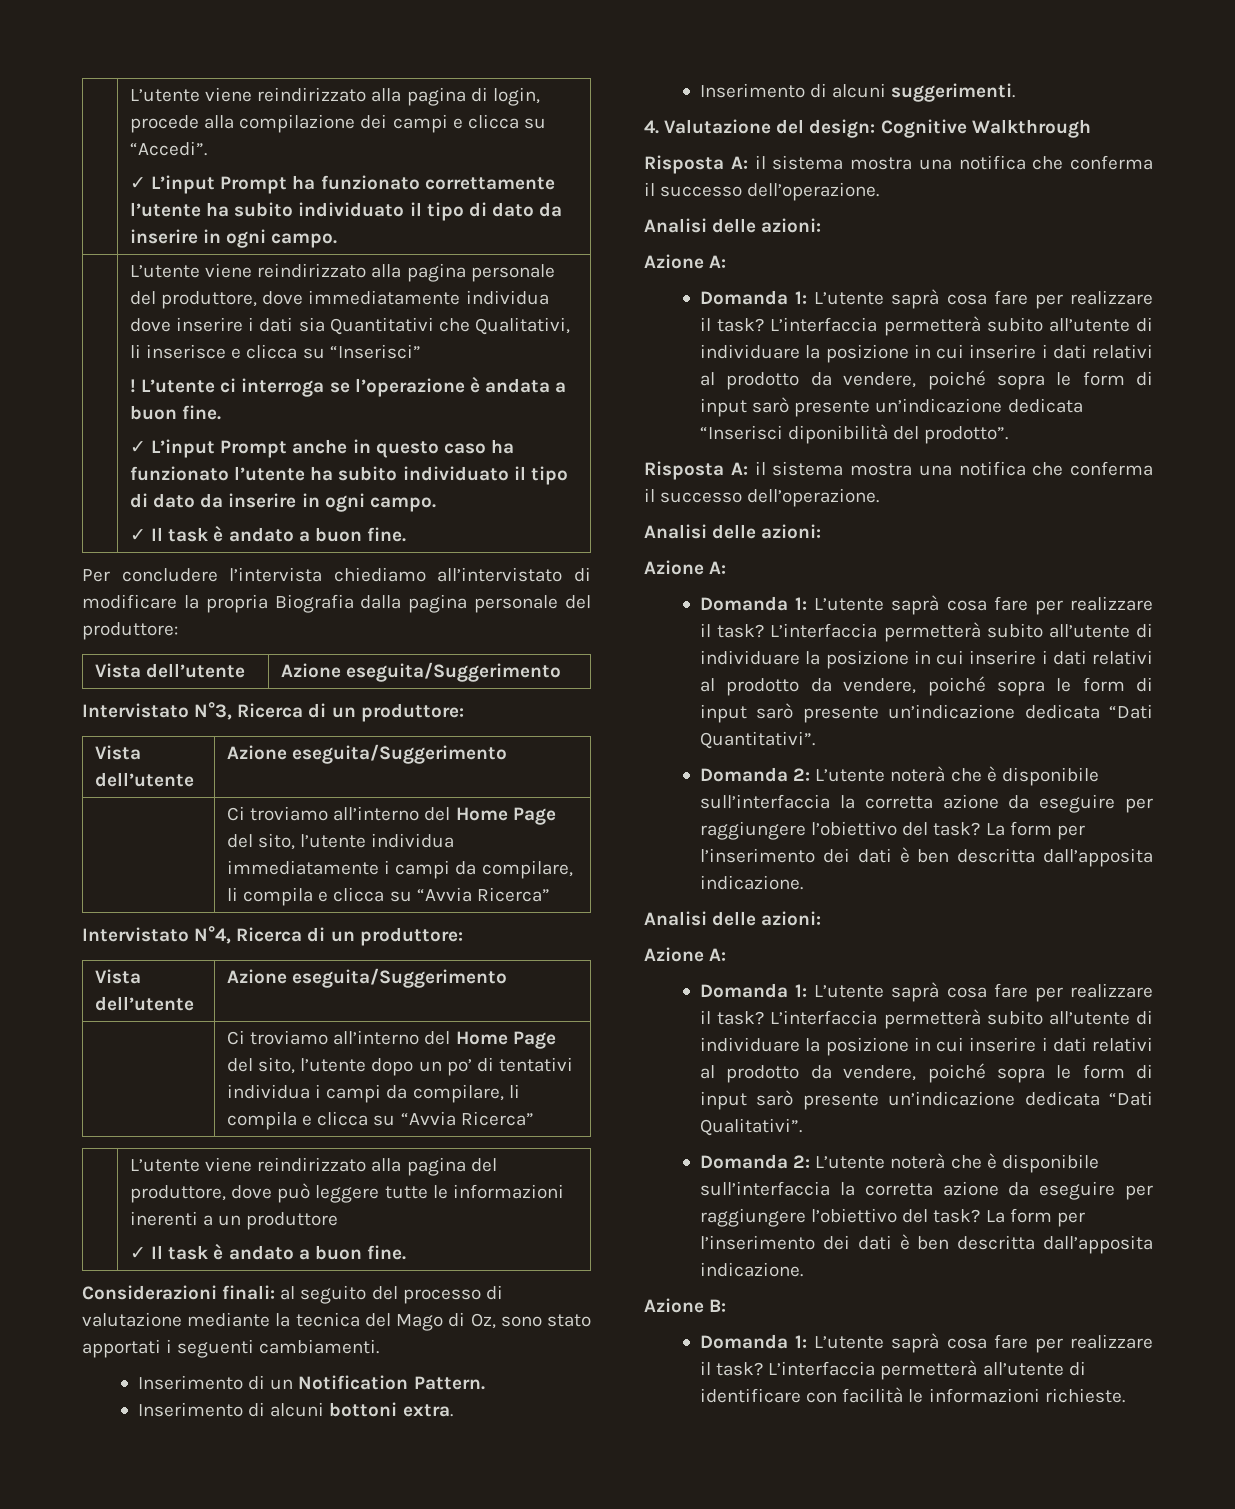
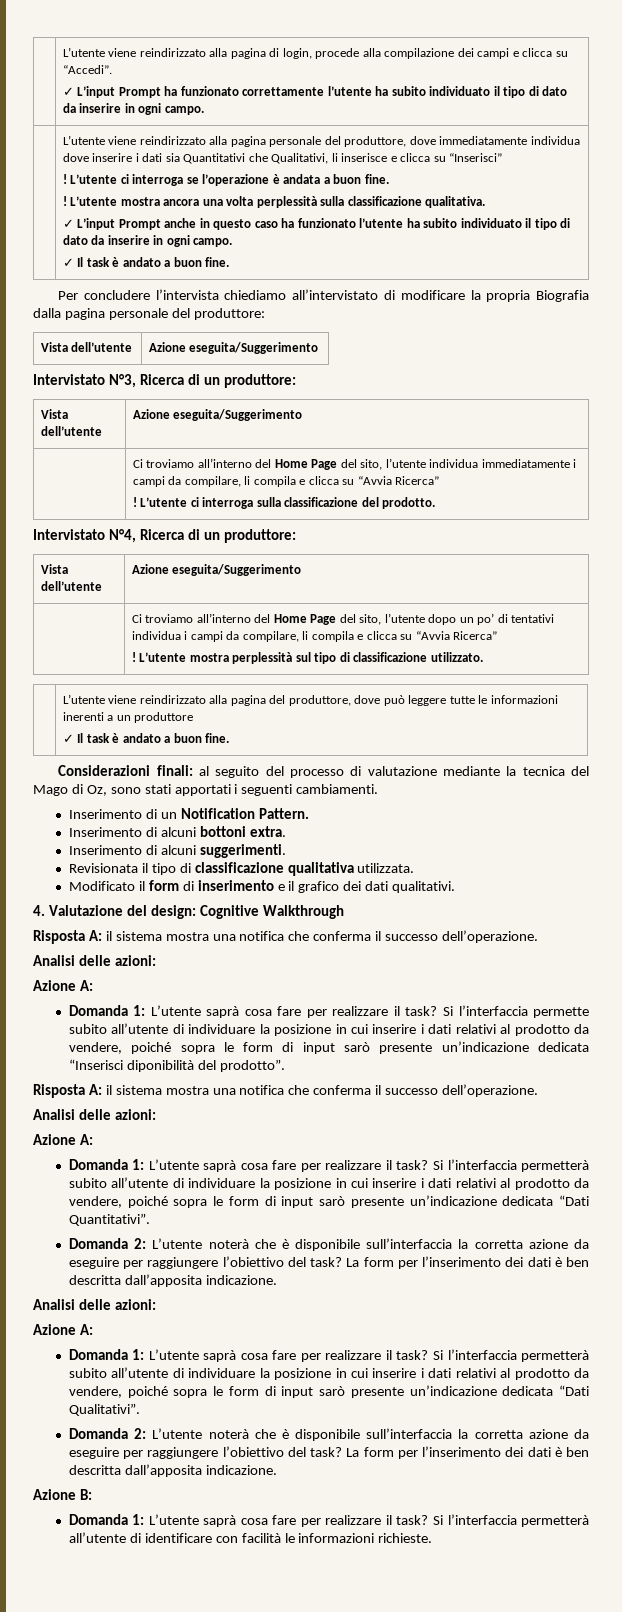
+ ! L’utente mostra ancora una volta perplessità sulla classificazione qualitativa.
  | Ci troviamo all’interno del Home Page del sito, l’utente individua immediatamente i campi da compilare, li compila e clicca su “Avvia Ricerca”
+ ! L’utente ci interroga sulla classificazione del prodotto.
  | Ci troviamo all’interno del Home Page del sito, l’utente dopo un po’ di tentativi individua i campi da compilare, li compila e clicca su “Avvia Ricerca”
+ ! L’utente mostra perplessità sul tipo di classificazione utilizzato.
- Considerazioni finali: al seguito del processo di valutazione mediante la tecnica del Mago di Oz, sono stato apportati i seguenti cambiamenti.
+ Considerazioni finali: al seguito del processo di valutazione mediante la tecnica del Mago di Oz, sono stati apportati i seguenti cambiamenti.
+ Revisionata il tipo di classificazione qualitativa utilizzata.
+ Modificato il form di inserimento e il grafico dei dati qualitativi.
- L’interfaccia permetterà subito all’utente di individuare la posizione in cui inserire i dati relativi al prodotto da vendere, poiché sopra le form di input sarò presente un’indicazione dedicata “Inserisci diponibilità del prodotto”.
+ Si l’interfaccia permette subito all’utente di individuare la posizione in cui inserire i dati relativi al prodotto da vendere, poiché sopra le form di input sarò presente un’indicazione dedicata “Inserisci diponibilità del prodotto”.
- L’interfaccia permetterà subito all’utente di individuare la posizione in cui inserire i dati relativi al prodotto da vendere, poiché sopra le form di input sarò presente un’indicazione dedicata “Dati Quantitativi”.
+ Si l’interfaccia permetterà subito all’utente di individuare la posizione in cui inserire i dati relativi al prodotto da vendere, poiché sopra le form di input sarò presente un’indicazione dedicata “Dati Quantitativi”.
- L’interfaccia permetterà subito all’utente di individuare la posizione in cui inserire i dati relativi al prodotto da vendere, poiché sopra le form di input sarò presente un’indicazione dedicata “Dati Qualitativi”.
+ Si l’interfaccia permetterà subito all’utente di individuare la posizione in cui inserire i dati relativi al prodotto da vendere, poiché sopra le form di input sarò presente un’indicazione dedicata “Dati Qualitativi”.
- L’interfaccia permetterà all’utente di identificare con facilità le informazioni richieste.
+ Si l’interfaccia permetterà all’utente di identificare con facilità le informazioni richieste.

